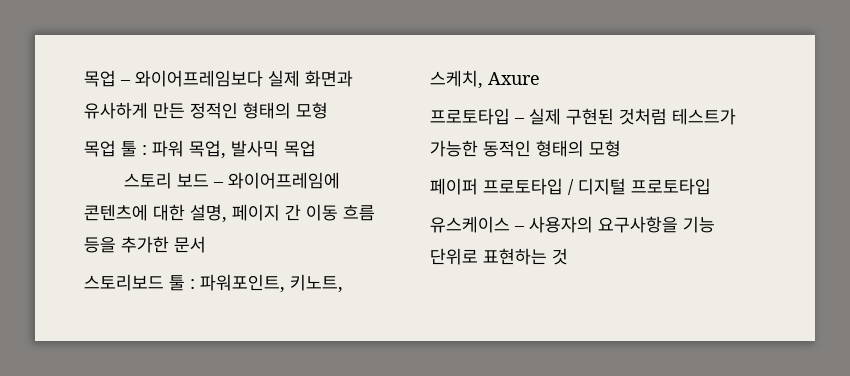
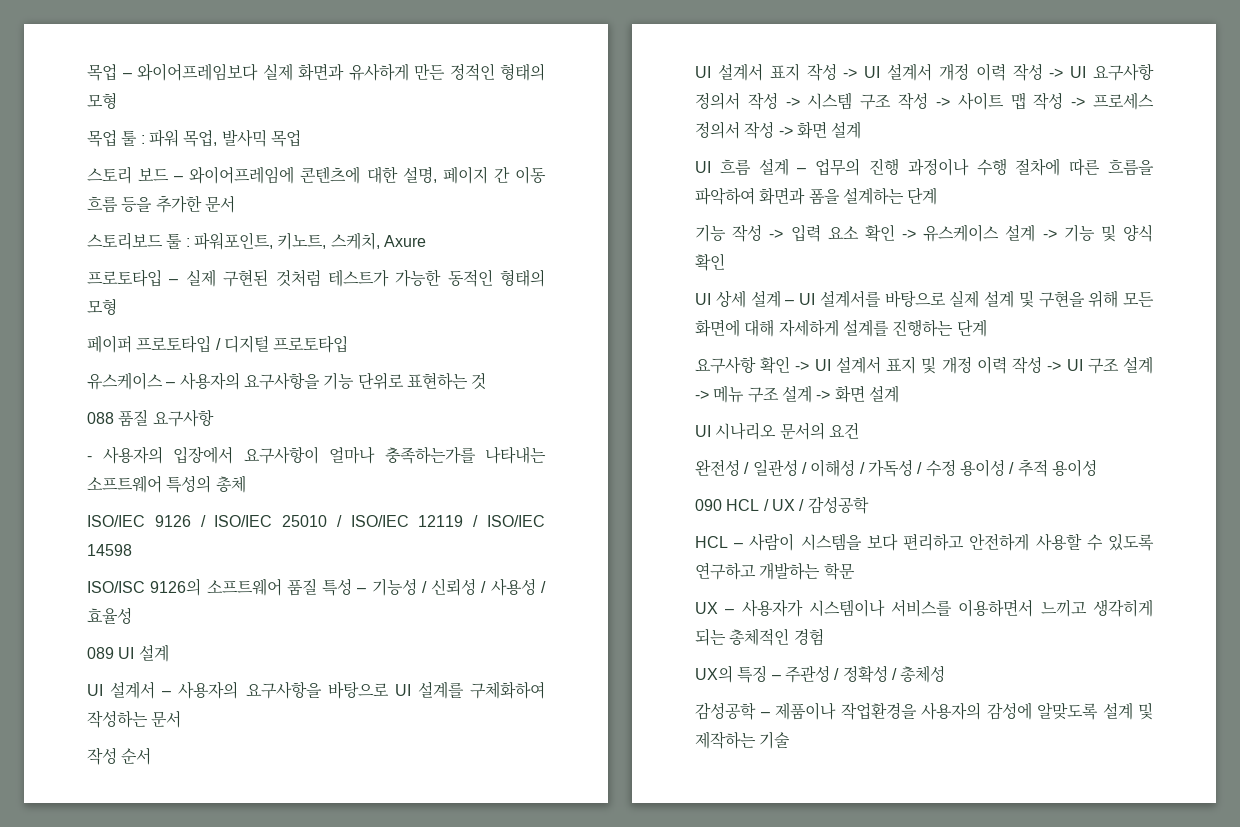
+ 088 품질 요구사항
+ - 사용자의 입장에서 요구사항이 얼마나 충족하는가를 나타내는 소프트웨어 특성의 총체
+ ISO/IEC 9126 / ISO/IEC 25010 / ISO/IEC 12119 / ISO/IEC 14598
+ ISO/ISC 9126의 소프트웨어 품질 특성 – 기능성 / 신뢰성 / 사용성 / 효율성
+ 089 UI 설계
+ UI 설계서 – 사용자의 요구사항을 바탕으로 UI 설계를 구체화하여 작성하는 문서
+ 작성 순서
+ UI 설계서 표지 작성 -> UI 설계서 개정 이력 작성 -> UI 요구사항 정의서 작성 -> 시스템 구조 작성 -> 사이트 맵 작성 -> 프로세스 정의서 작성 -> 화면 설계
+ UI 흐름 설계 – 업무의 진행 과정이나 수행 절차에 따른 흐름을 파악하여 화면과 폼을 설계하는 단계
+ 기능 작성 -> 입력 요소 확인 -> 유스케이스 설계 -> 기능 및 양식 확인
+ UI 상세 설계 – UI 설계서를 바탕으로 실제 설계 및 구현을 위해 모든 화면에 대해 자세하게 설계를 진행하는 단계
+ 요구사항 확인 -> UI 설계서 표지 및 개정 이력 작성 -> UI 구조 설계 -> 메뉴 구조 설계 -> 화면 설계
+ UI 시나리오 문서의 요건
+ 완전성 / 일관성 / 이해성 / 가독성 / 수정 용이성 / 추적 용이성
+ 090 HCL / UX / 감성공학
+ HCL – 사람이 시스템을 보다 편리하고 안전하게 사용할 수 있도록 연구하고 개발하는 학문
+ UX – 사용자가 시스템이나 서비스를 이용하면서 느끼고 생각히게 되는 총체적인 경험
+ UX의 특징 – 주관성 / 정확성 / 총체성
+ 감성공학 – 제품이나 작업환경을 사용자의 감성에 알맞도록 설계 및 제작하는 기술

